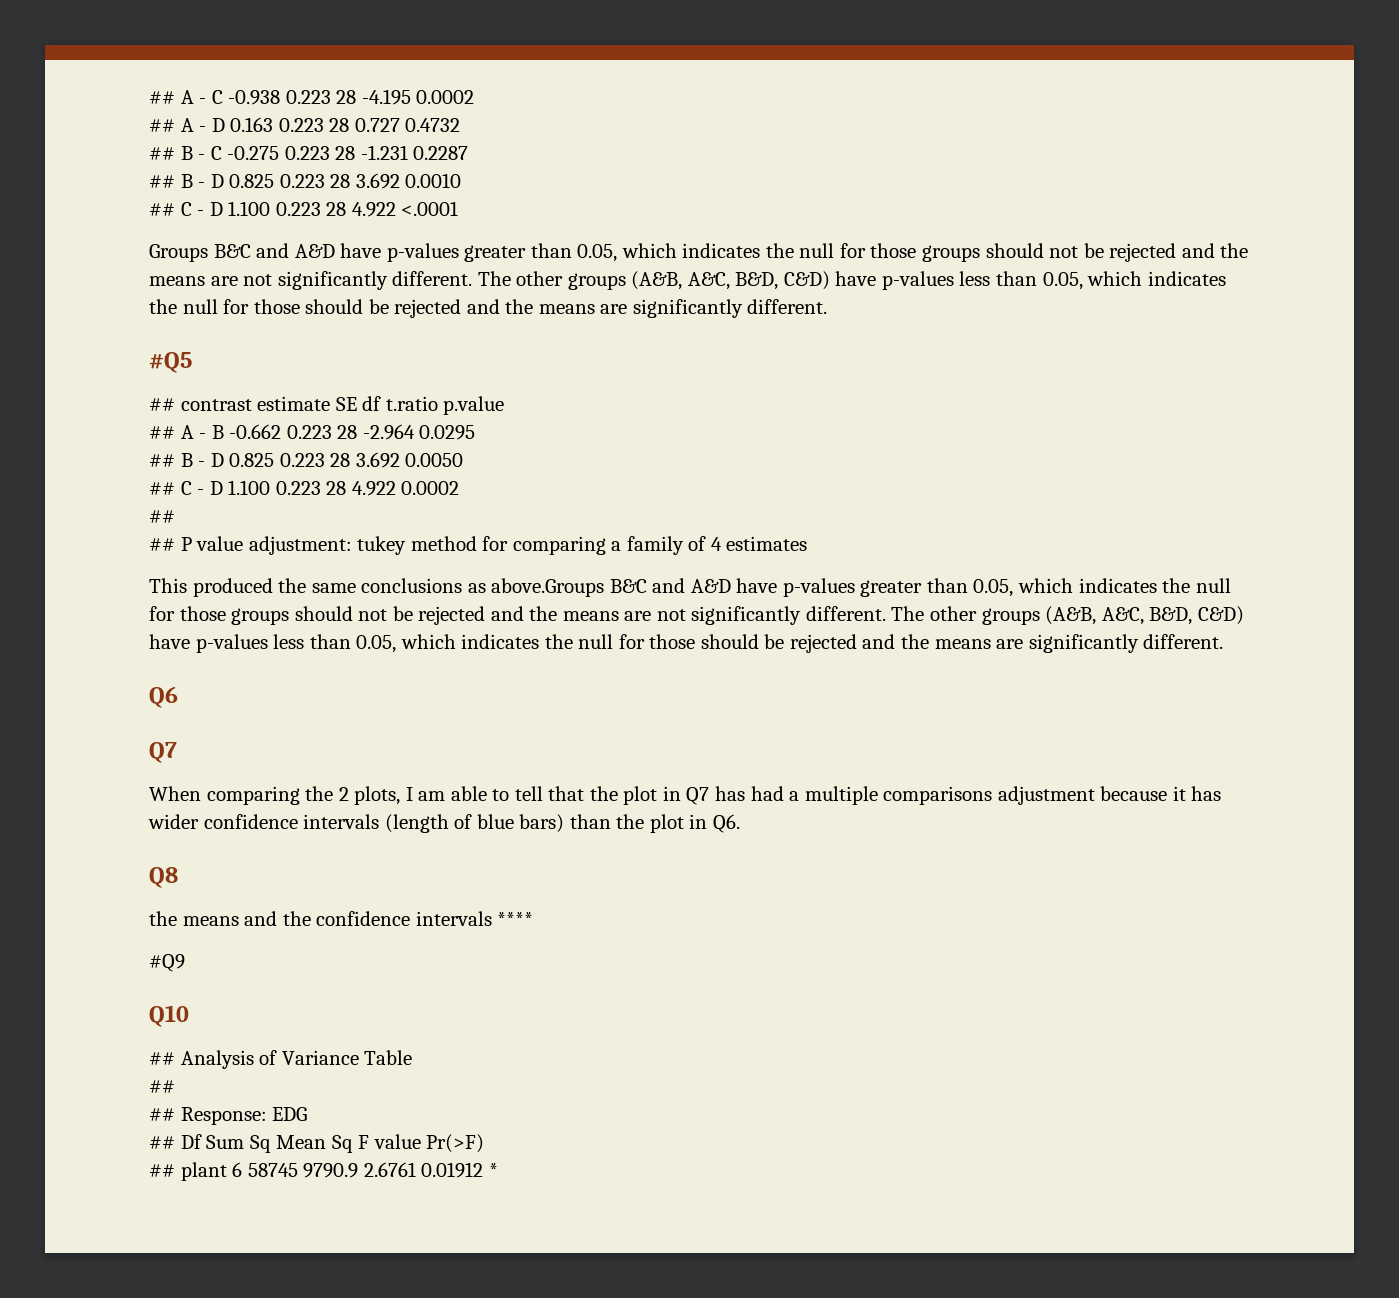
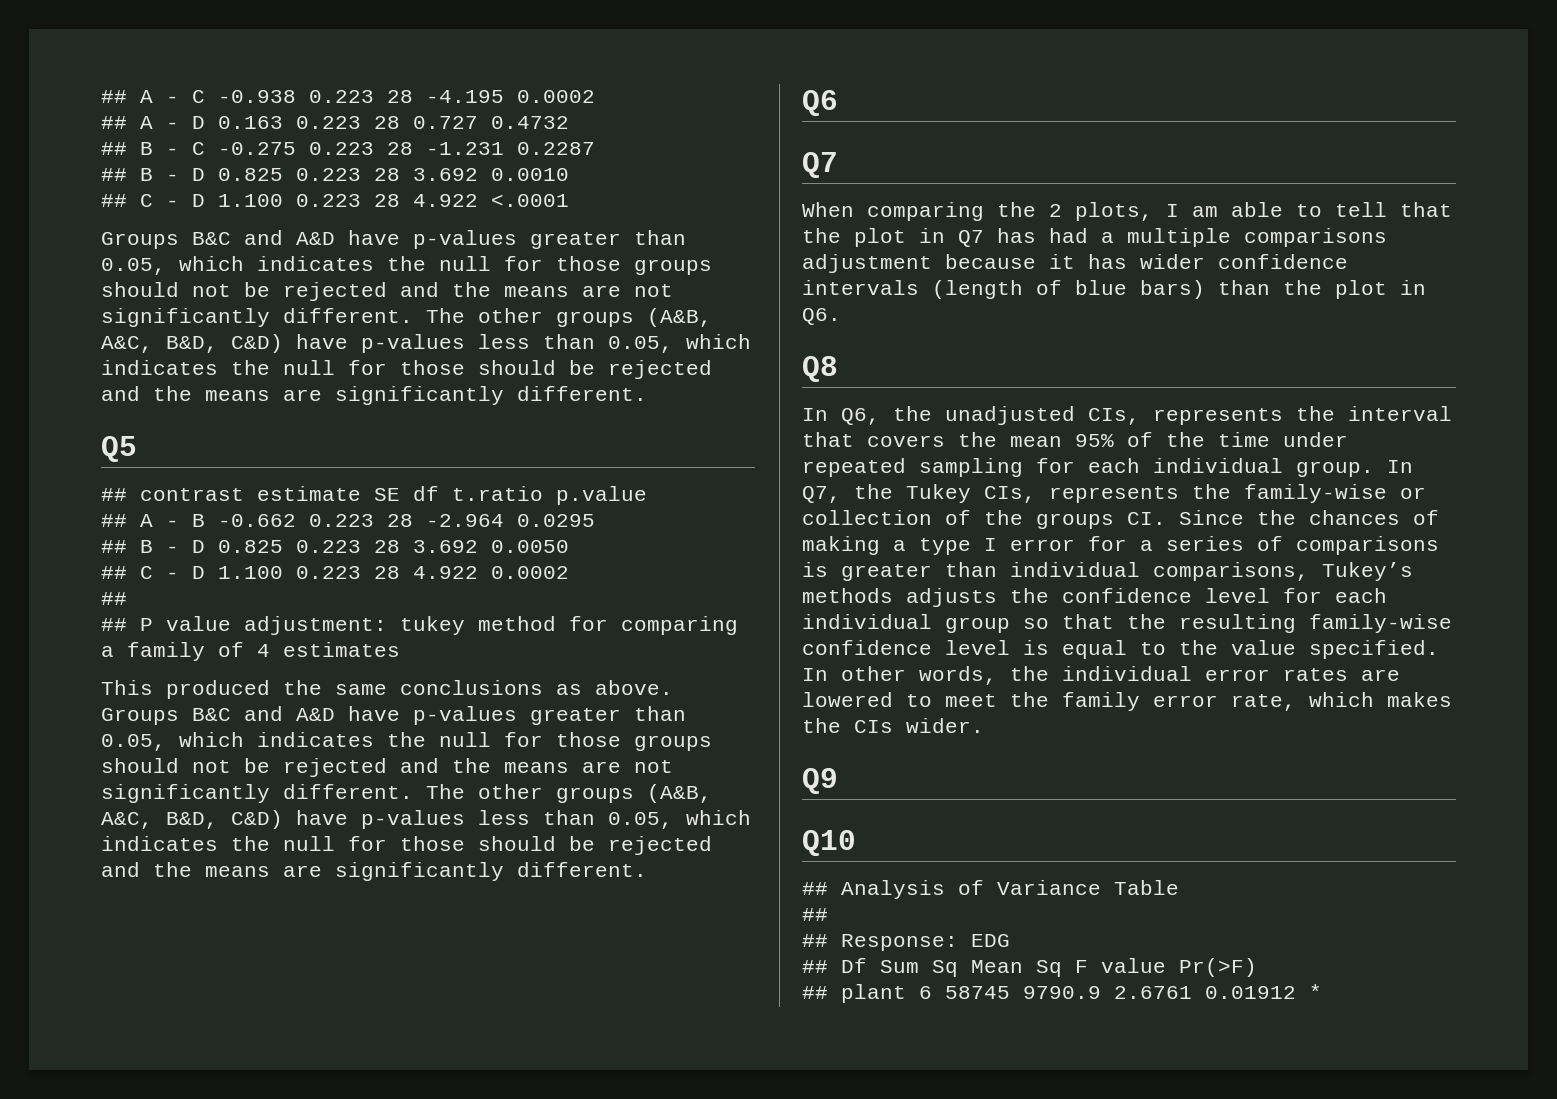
- #Q5
+ Q5
- This produced the same conclusions as above.Groups B&C and A&D have p-values greater than 0.05, which indicates the null for those groups should not be rejected and the means are not significantly different.
+ This produced the same conclusions as above. Groups B&C and A&D have p-values greater than 0.05, which indicates the null for those groups should not be rejected and the means are not significantly different.
- the means and the confidence intervals ****
- #Q9
+ In Q6, the unadjusted CIs, represents the interval that covers the mean 95% of the time under repeated sampling for each individual group. In Q7, the Tukey CIs, represents the family-wise or collection of the groups CI. Since the chances of making a type I error for a series of comparisons is greater than individual comparisons, Tukey’s methods adjusts the confidence level for each individual group so that the resulting family-wise confidence level is equal to the value specified. In other words, the individual error rates are lowered to meet the family error rate, which makes the CIs wider.
+ Q9

